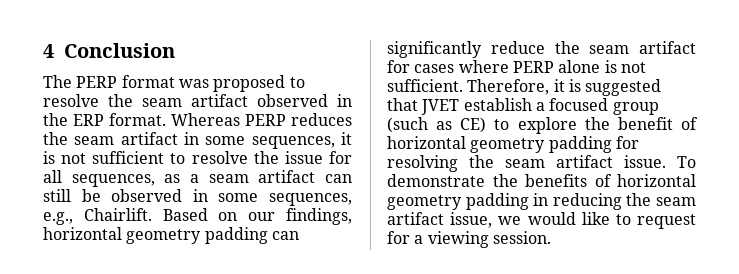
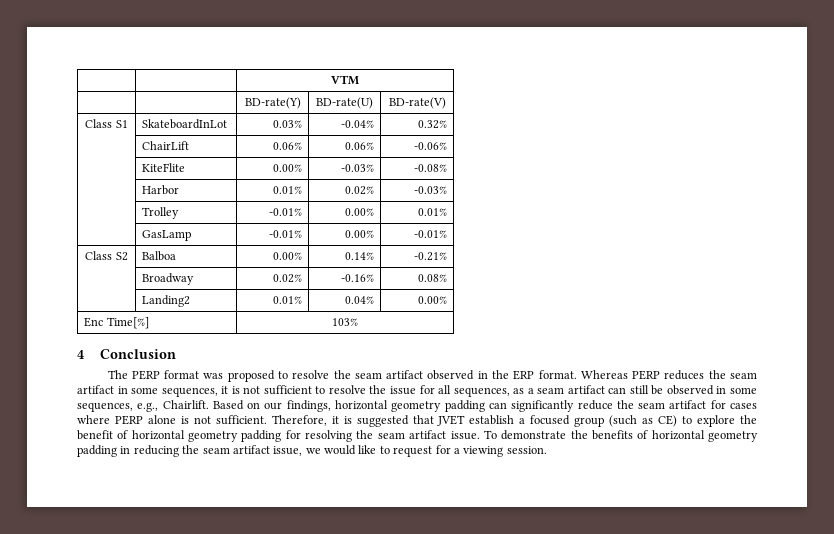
+ | | VTM
+ | | BD-rate(Y) | BD-rate(U) | BD-rate(V)
+ Class S1 | SkateboardInLot | 0.03% | -0.04% | 0.32%
+ | ChairLift | 0.06% | 0.06% | -0.06%
+ | KiteFlite | 0.00% | -0.03% | -0.08%
+ | Harbor | 0.01% | 0.02% | -0.03%
+ | Trolley | -0.01% | 0.00% | 0.01%
+ | GasLamp | -0.01% | 0.00% | -0.01%
+ Class S2 | Balboa | 0.00% | 0.14% | -0.21%
+ | Broadway | 0.02% | -0.16% | 0.08%
+ | Landing2 | 0.01% | 0.04% | 0.00%
+ Enc Time[%] | 103%

